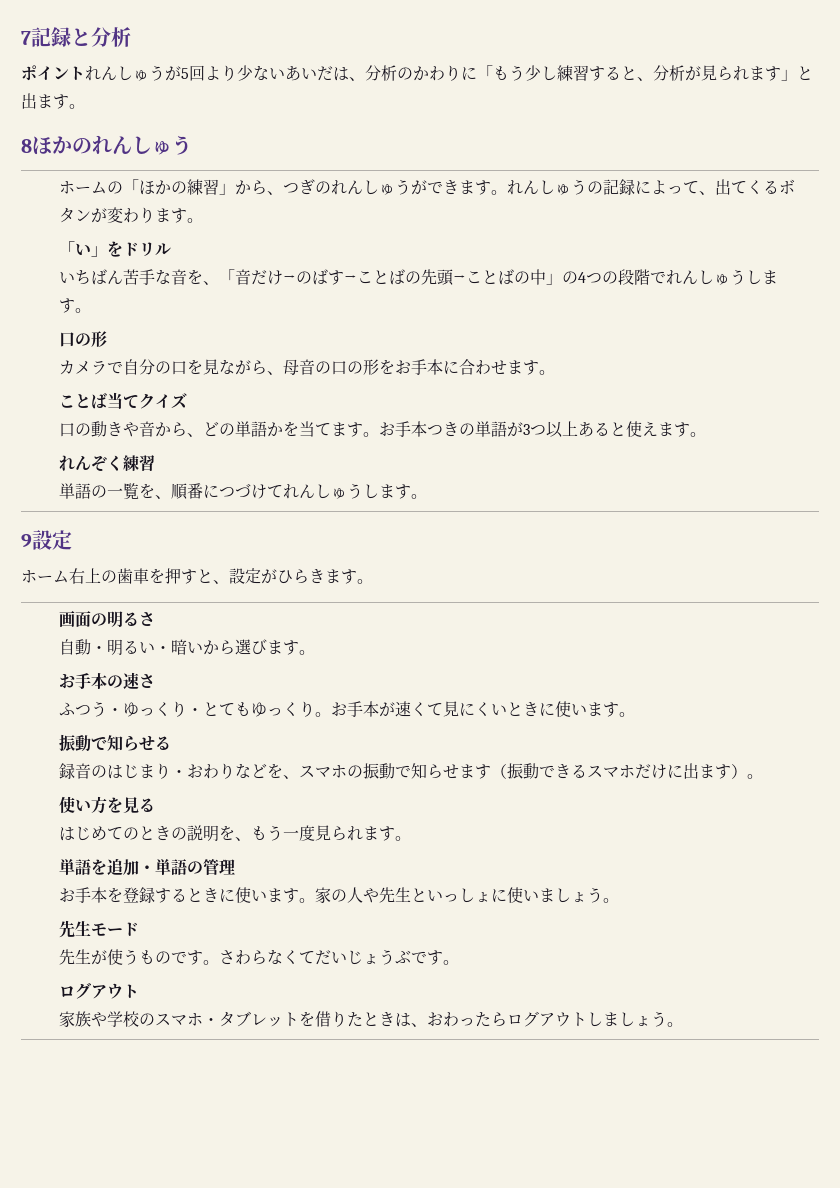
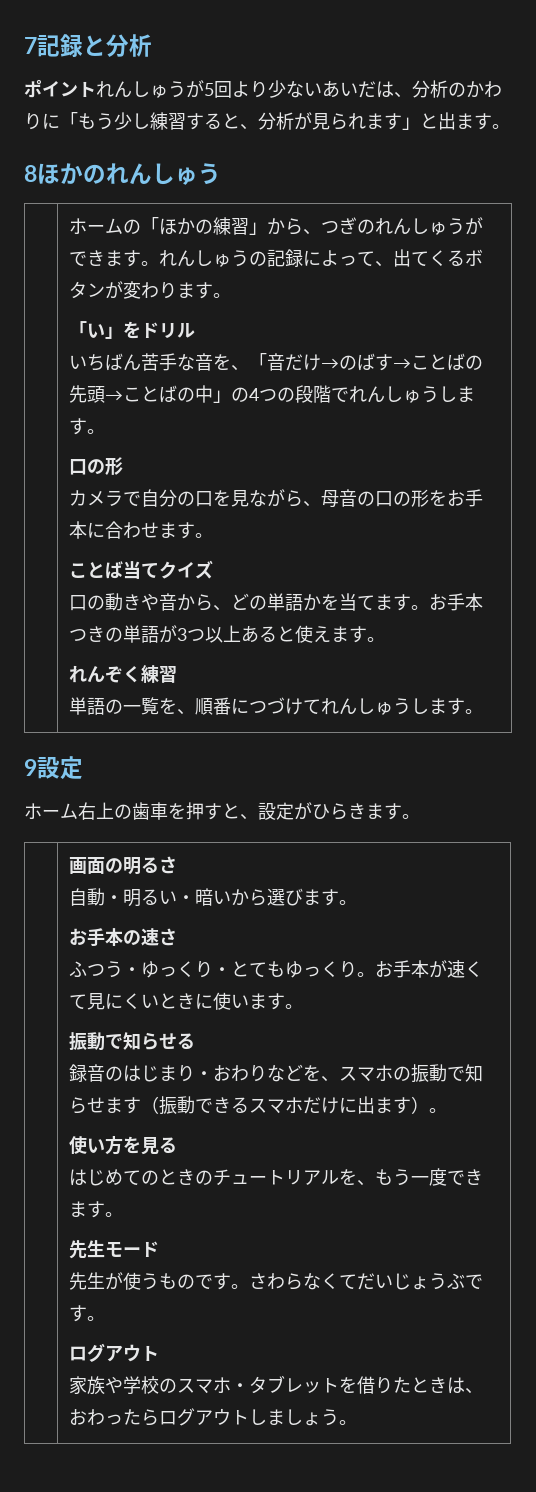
- はじめてのときの説明を、もう一度見られます。
- 単語を追加・単語の管理
- お手本を登録するときに使います。家の人や先生といっしょに使いましょう。
+ はじめてのときのチュートリアルを、もう一度できます。

